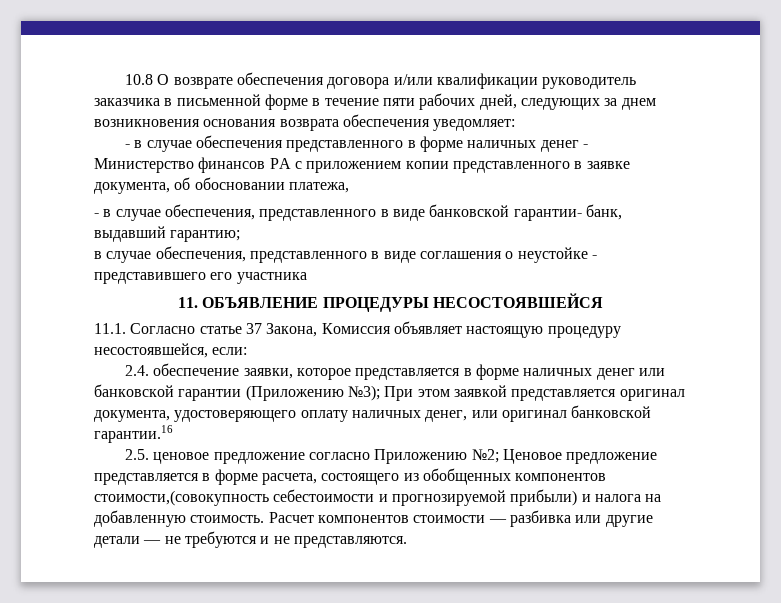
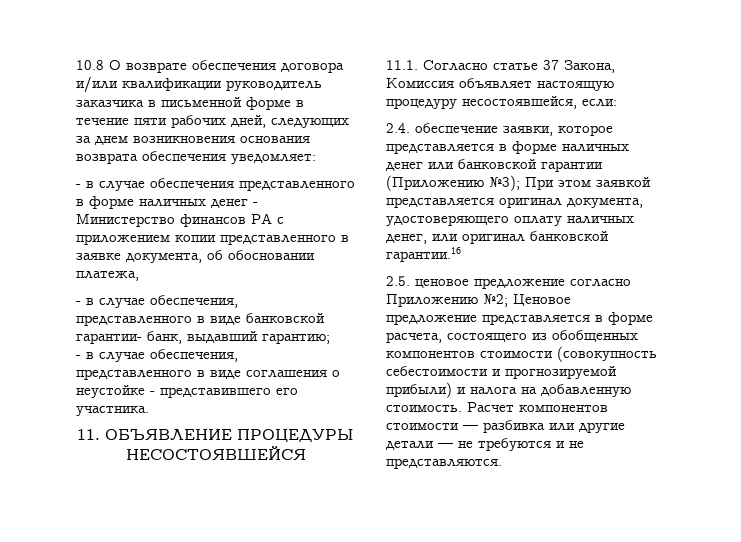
- в случае обеспечения, представленного в виде соглашения о неустойке - представившего его участника
+ - в случае обеспечения, представленного в виде соглашения о неустойке - представившего его участника.
- 2.5. ценовое предложение согласно Приложению №2; Ценовое предложение представляется в форме расчета, состоящего из обобщенных компонентов стоимости,(совокупность себестоимости и прогнозируемой прибыли) и налога на добавленную стоимость.
+ 2.5. ценовое предложение согласно Приложению №2; Ценовое предложение представляется в форме расчета, состоящего из обобщенных компонентов стоимости (совокупность себестоимости и прогнозируемой прибыли) и налога на добавленную стоимость.

